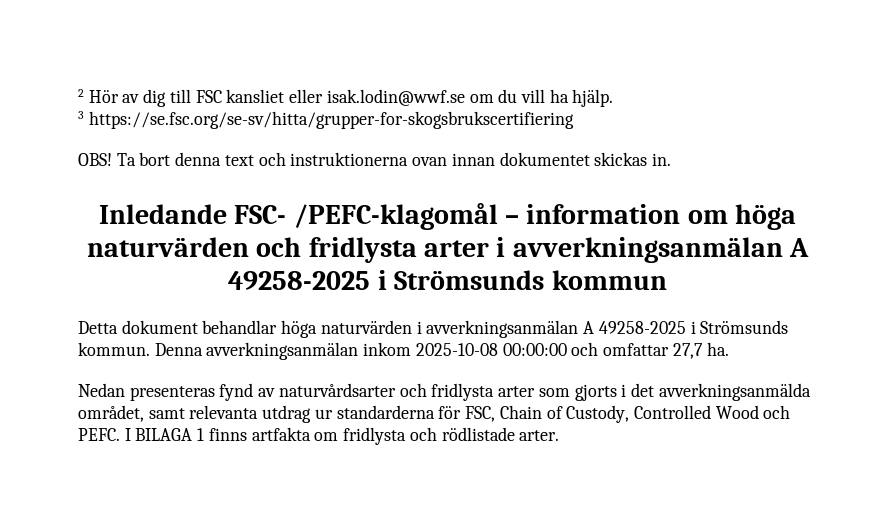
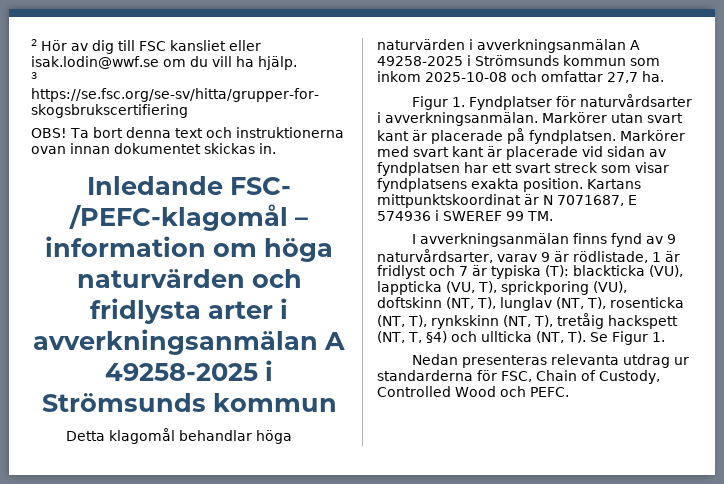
- Detta dokument behandlar höga naturvärden i avverkningsanmälan A 49258-2025 i Strömsunds kommun. Denna avverkningsanmälan inkom 2025-10-08 00:00:00 och omfattar 27,7 ha.
+ Detta klagomål behandlar höga naturvärden i avverkningsanmälan A 49258-2025 i Strömsunds kommun som inkom 2025-10-08 och omfattar 27,7 ha.
- Nedan presenteras fynd av naturvårdsarter och fridlysta arter som gjorts i det avverkningsanmälda området, samt relevanta utdrag ur standarderna för FSC, Chain of Custody, Controlled Wood och PEFC. I BILAGA 1 finns artfakta om fridlysta och rödlistade arter.
+ Figur 1. Fyndplatser för naturvårdsarter i avverkningsanmälan. Markörer utan svart kant är placerade på fyndplatsen. Markörer med svart kant är placerade vid sidan av fyndplatsen har ett svart streck som visar fyndplatsens exakta position. Kartans mittpunktskoordinat är N 7071687, E 574936 i SWEREF 99 TM.
+ I avverkningsanmälan finns fynd av 9 naturvårdsarter, varav 9 är rödlistade, 1 är fridlyst och 7 är typiska (T): blackticka (VU), lappticka (VU, T), sprickporing (VU), doftskinn (NT, T), lunglav (NT, T), rosenticka (NT, T), rynkskinn (NT, T), tretåig hackspett (NT, T, §4) och ullticka (NT, T). Se Figur 1.
+ Nedan presenteras relevanta utdrag ur standarderna för FSC, Chain of Custody, Controlled Wood och PEFC.

